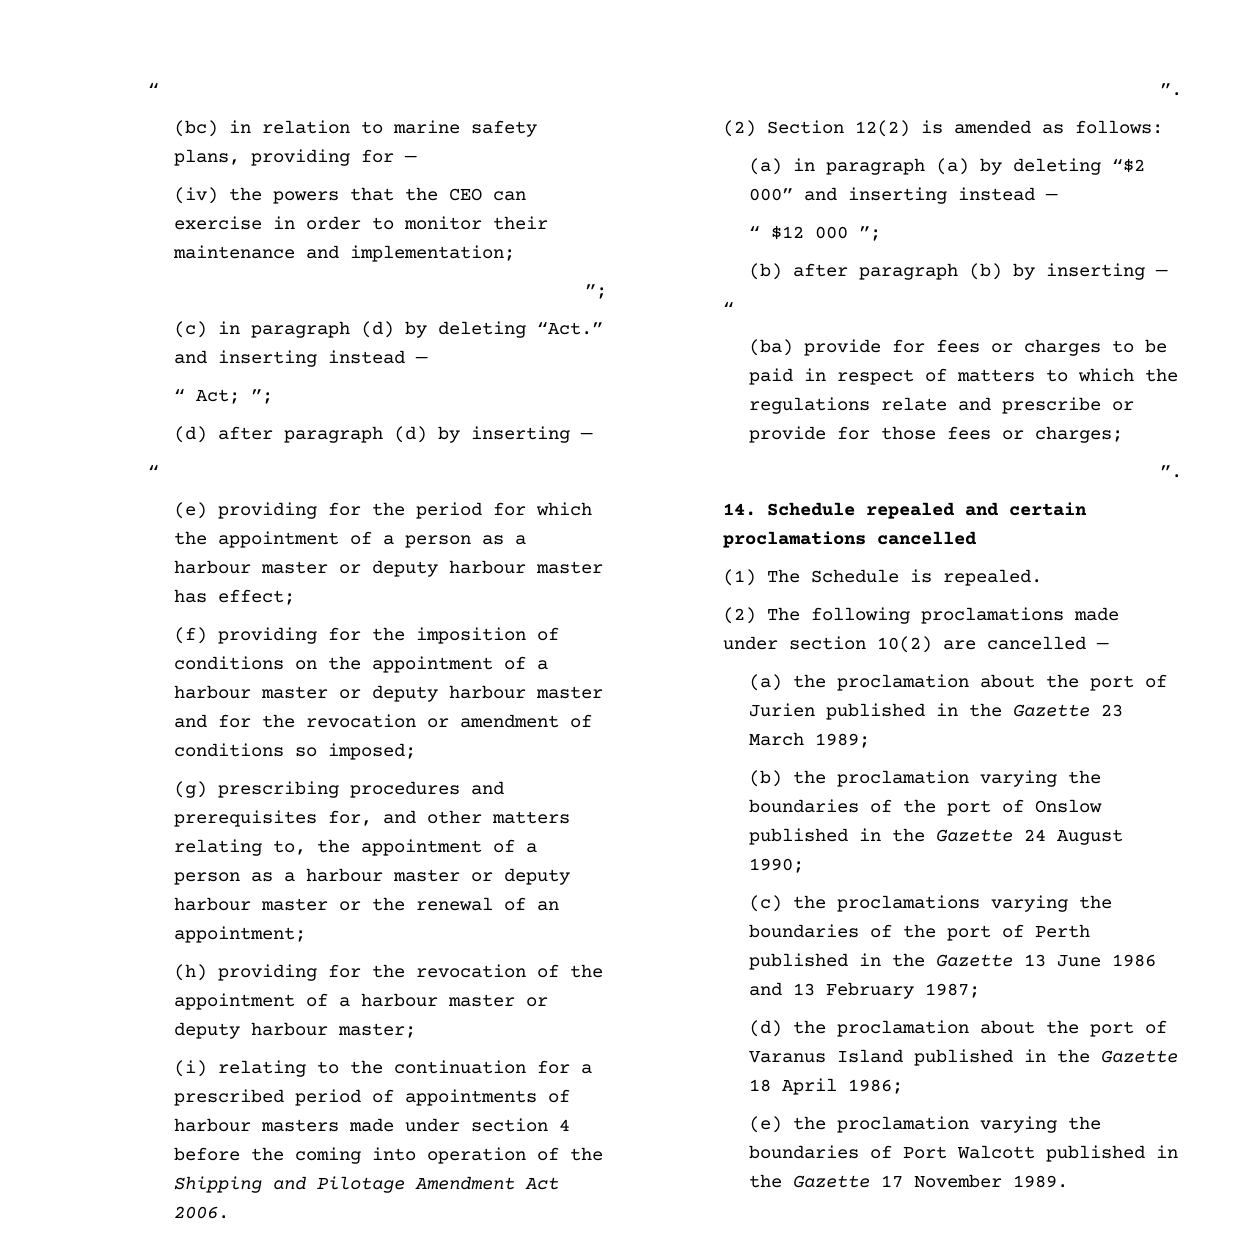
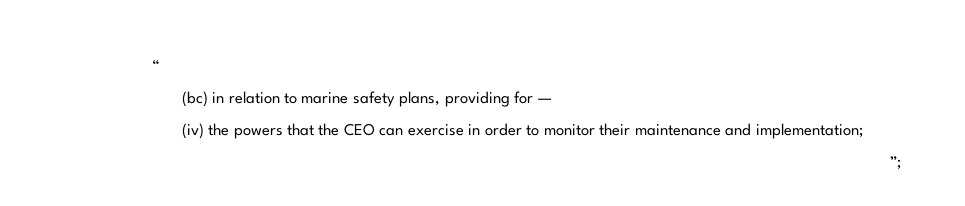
- (c) in paragraph (d) by deleting “Act.” and inserting instead —
- “ Act; ”;
- (d) after paragraph (d) by inserting —
- “
- (e) providing for the period for which the appointment of a person as a harbour master or deputy harbour master has effect;
- (f) providing for the imposition of conditions on the appointment of a harbour master or deputy harbour master and for the revocation or amendment of conditions so imposed;
- (g) prescribing procedures and prerequisites for, and other matters relating to, the appointment of a person as a harbour master or deputy harbour master or the renewal of an appointment;
- (h) providing for the revocation of the appointment of a harbour master or deputy harbour master;
- (i) relating to the continuation for a prescribed period of appointments of harbour masters made under section 4 before the coming into operation of the Shipping and Pilotage Amendment Act 2006.
- ”.
- (2) Section 12(2) is amended as follows:
- (a) in paragraph (a) by deleting “$2 000” and inserting instead —
- “ $12 000 ”;
- (b) after paragraph (b) by inserting —
- “
- (ba) provide for fees or charges to be paid in respect of matters to which the regulations relate and prescribe or provide for those fees or charges;
- ”.
- 14. Schedule repealed and certain proclamations cancelled
- (1) The Schedule is repealed.
- (2) The following proclamations made under section 10(2) are cancelled —
- (a) the proclamation about the port of Jurien published in the Gazette 23 March 1989;
- (b) the proclamation varying the boundaries of the port of Onslow published in the Gazette 24 August 1990;
- (c) the proclamations varying the boundaries of the port of Perth published in the Gazette 13 June 1986 and 13 February 1987;
- (d) the proclamation about the port of Varanus Island published in the Gazette 18 April 1986;
- (e) the proclamation varying the boundaries of Port Walcott published in the Gazette 17 November 1989.

